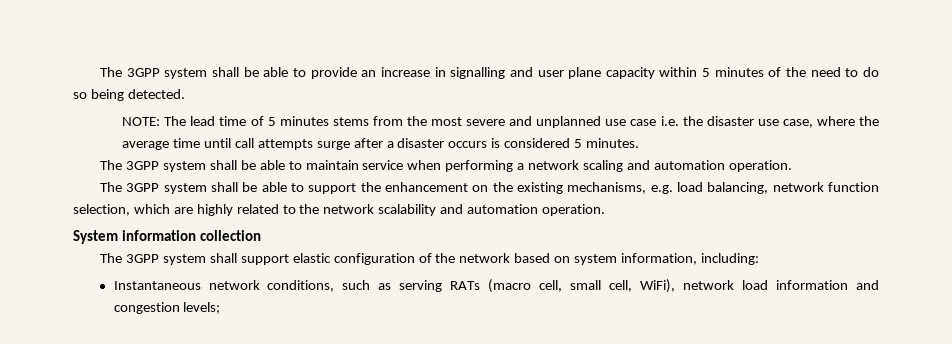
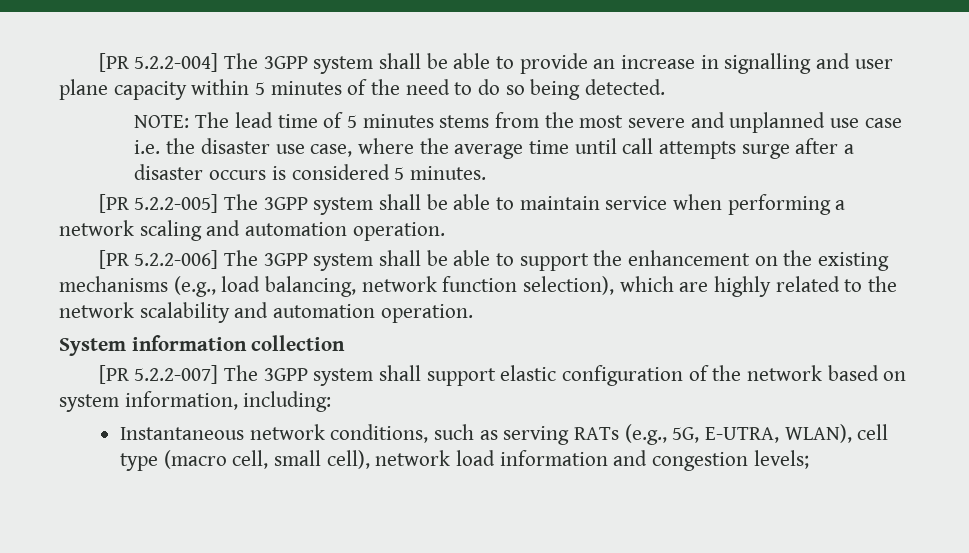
- The 3GPP system shall be able to provide an increase in signalling and user plane capacity within 5 minutes of the need to do so being detected.
+ [PR 5.2.2-004] The 3GPP system shall be able to provide an increase in signalling and user plane capacity within 5 minutes of the need to do so being detected.
- The 3GPP system shall be able to maintain service when performing a network scaling and automation operation.
+ [PR 5.2.2-005] The 3GPP system shall be able to maintain service when performing a network scaling and automation operation.
- The 3GPP system shall be able to support the enhancement on the existing mechanisms, e.g. load balancing, network function selection, which are highly related to the network scalability and automation operation.
+ [PR 5.2.2-006] The 3GPP system shall be able to support the enhancement on the existing mechanisms (e.g., load balancing, network function selection), which are highly related to the network scalability and automation operation.
- The 3GPP system shall support elastic configuration of the network based on system information, including:
+ [PR 5.2.2-007] The 3GPP system shall support elastic configuration of the network based on system information, including:
- Instantaneous network conditions, such as serving RATs (macro cell, small cell, WiFi), network load information and congestion levels;
+ Instantaneous network conditions, such as serving RATs (e.g., 5G, E-UTRA, WLAN), cell type (macro cell, small cell), network load information and congestion levels;

